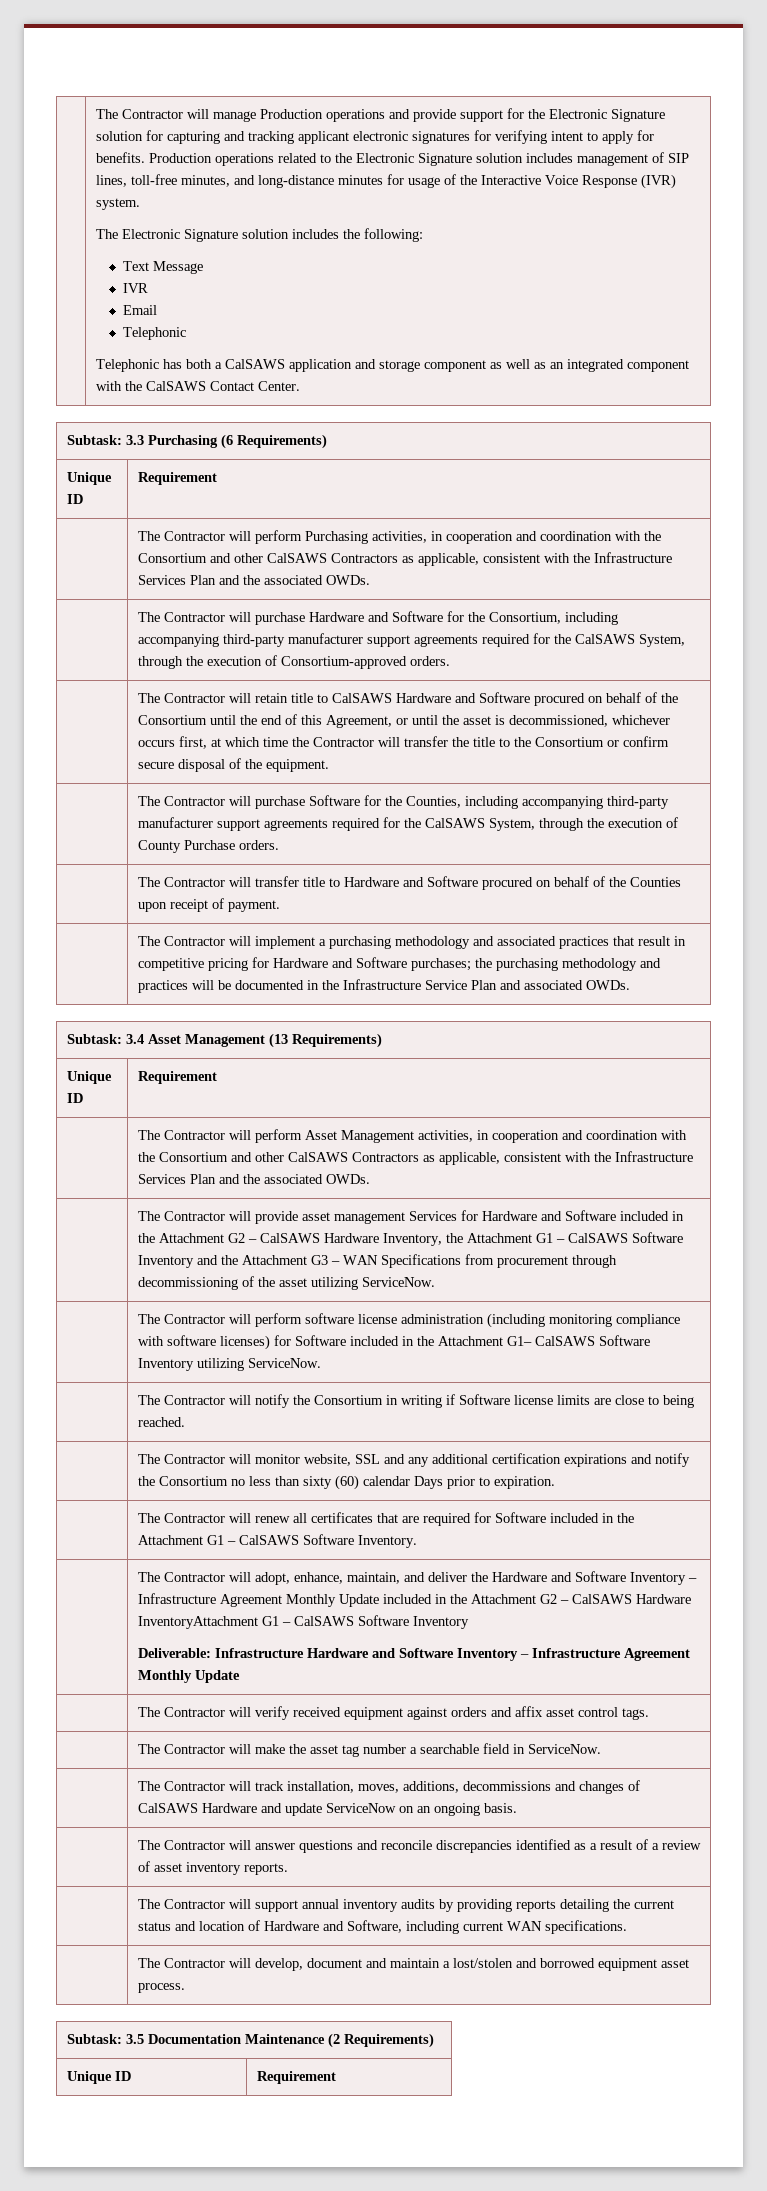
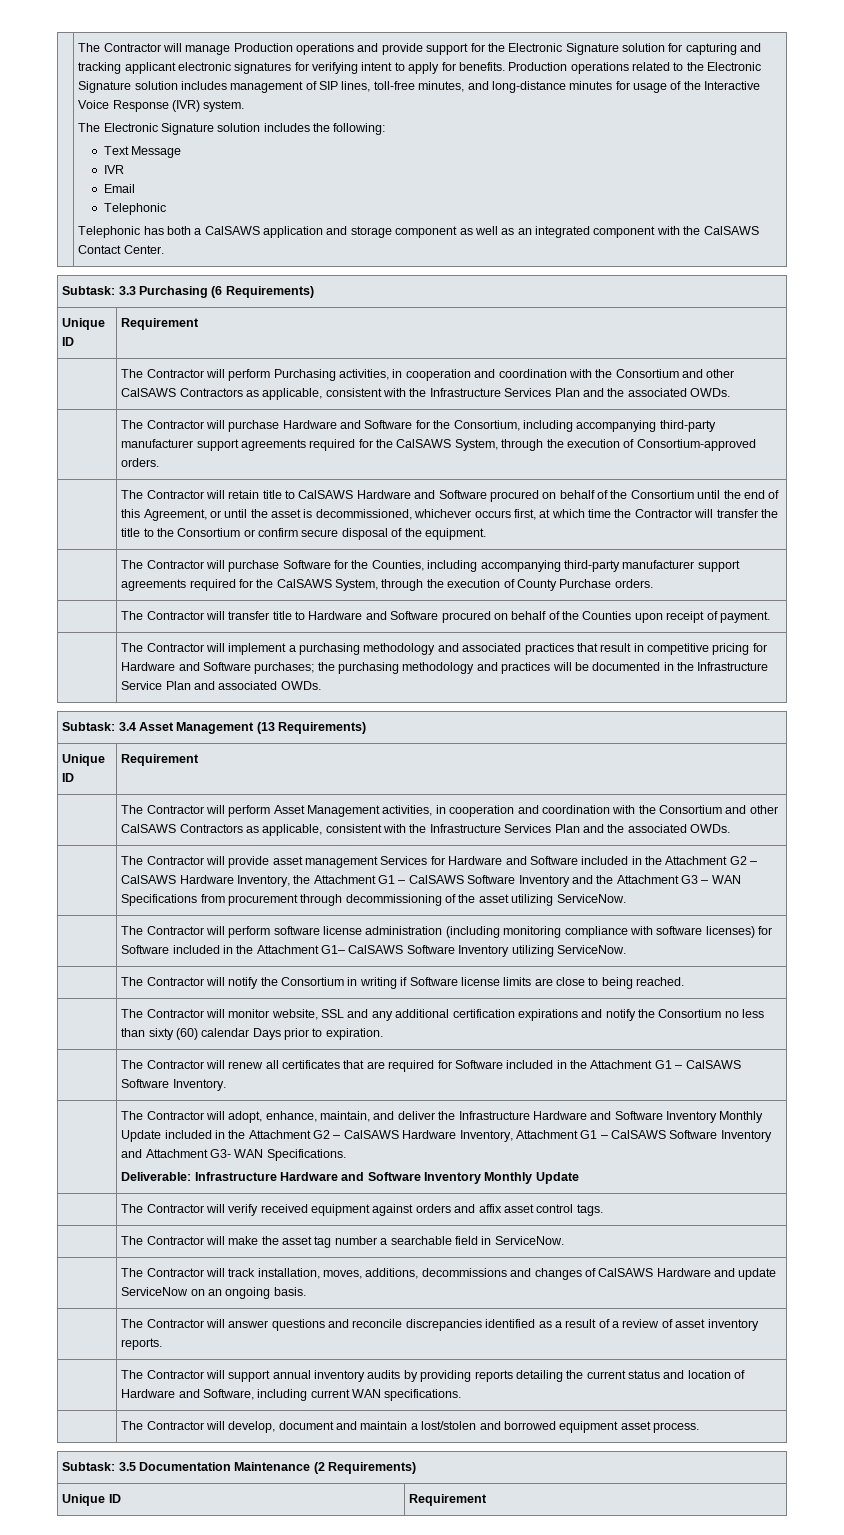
- The Contractor will adopt, enhance, maintain, and deliver the Hardware and Software Inventory – Infrastructure Agreement Monthly Update included in the Attachment G2 – CalSAWS Hardware InventoryAttachment G1 – CalSAWS Software Inventory
+ The Contractor will adopt, enhance, maintain, and deliver the Infrastructure Hardware and Software Inventory Monthly Update included in the Attachment G2 – CalSAWS Hardware Inventory, Attachment G1 – CalSAWS Software Inventory and Attachment G3- WAN Specifications.
- Deliverable: Infrastructure Hardware and Software Inventory – Infrastructure Agreement Monthly Update
+ Deliverable: Infrastructure Hardware and Software Inventory Monthly Update

